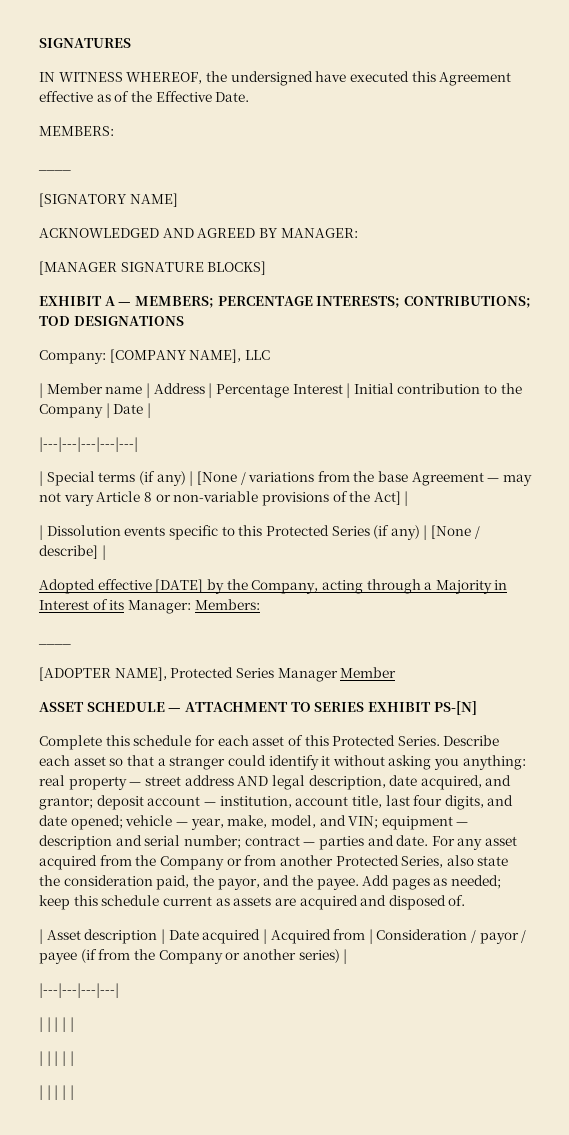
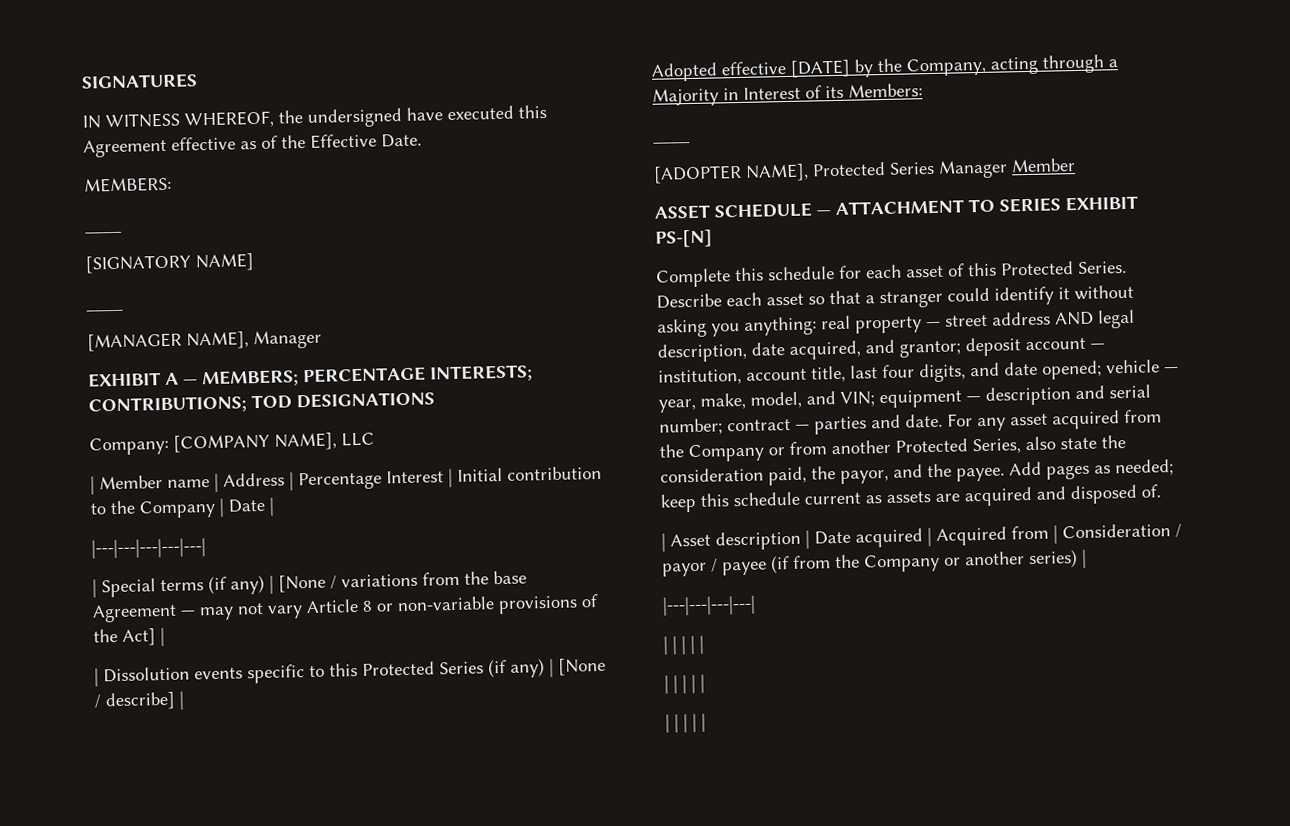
  [SIGNATORY NAME]
- ACKNOWLEDGED AND AGREED BY MANAGER:
+ ____
- [MANAGER SIGNATURE BLOCKS]
+ [MANAGER NAME], Manager
- Adopted effective [DATE] by the Company, acting through a Majority in Interest of its Manager: Members:
+ Adopted effective [DATE] by the Company, acting through a Majority in Interest of its Members:

